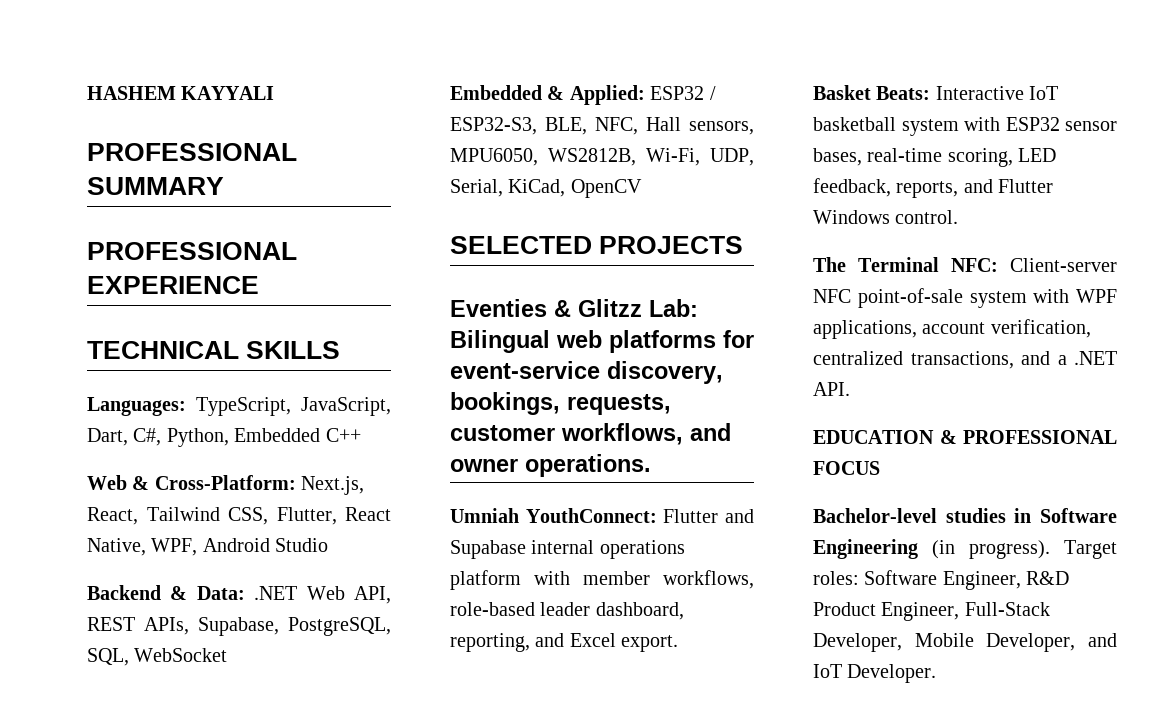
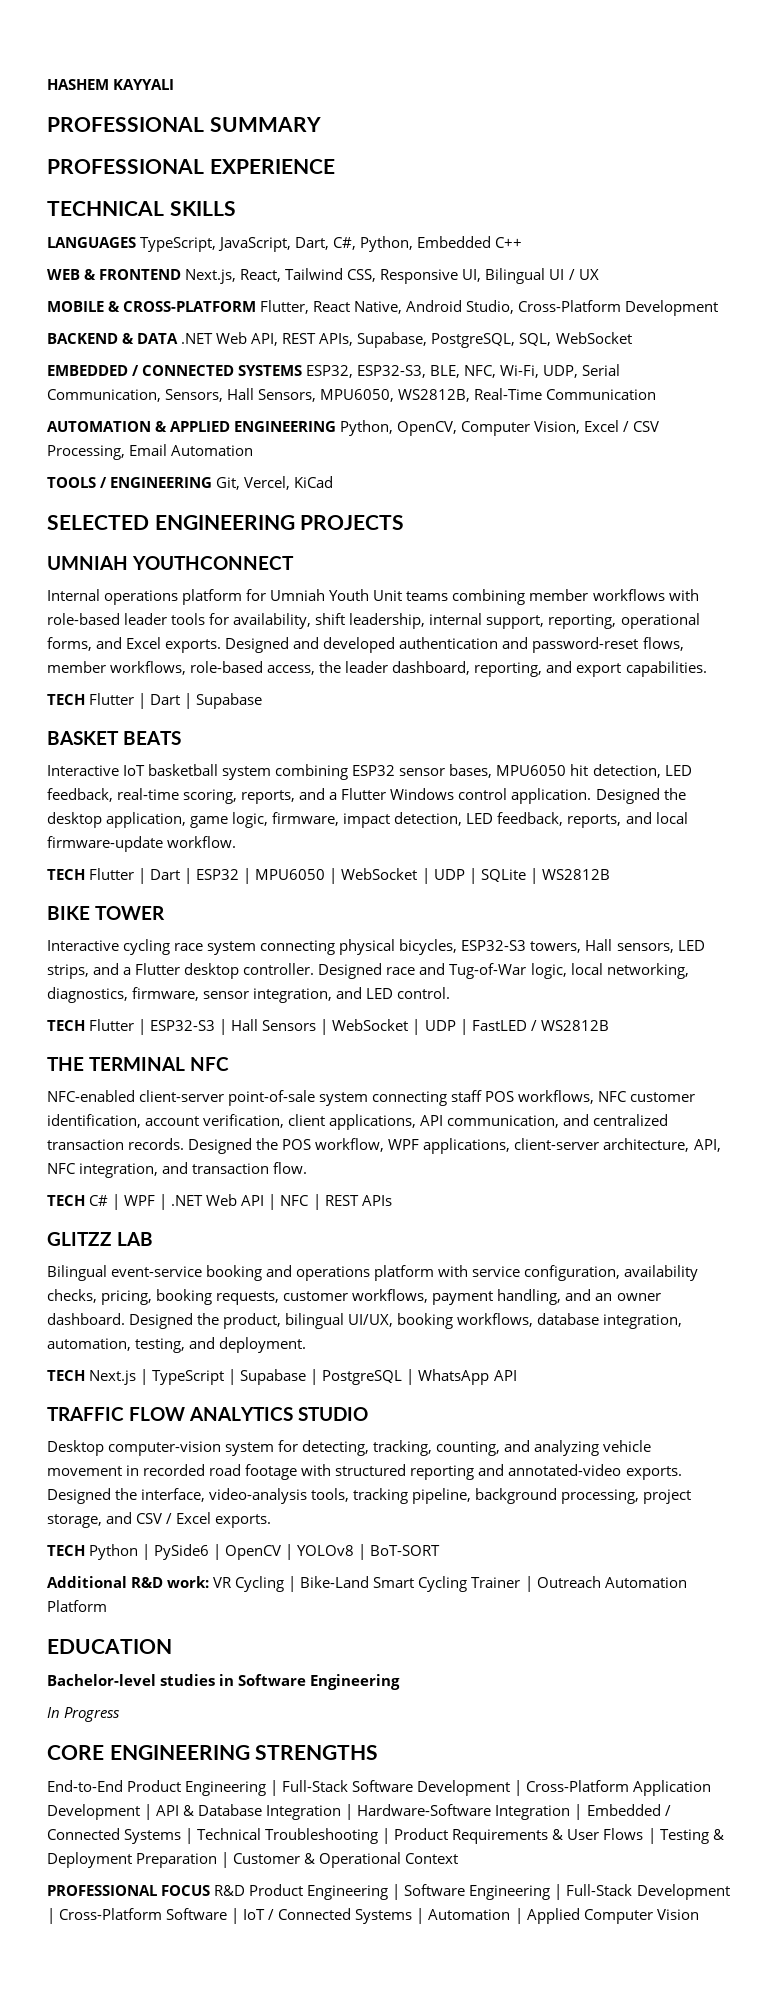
- Languages: TypeScript, JavaScript, Dart, C#, Python, Embedded C++
+ LANGUAGES TypeScript, JavaScript, Dart, C#, Python, Embedded C++
- Web & Cross-Platform: Next.js, React, Tailwind CSS, Flutter, React Native, WPF, Android Studio
- Backend & Data: .NET Web API, REST APIs, Supabase, PostgreSQL, SQL, WebSocket
+ WEB & FRONTEND Next.js, React, Tailwind CSS, Responsive UI, Bilingual UI / UX
+ MOBILE & CROSS-PLATFORM Flutter, React Native, Android Studio, Cross-Platform Development
+ BACKEND & DATA .NET Web API, REST APIs, Supabase, PostgreSQL, SQL, WebSocket
- Embedded & Applied: ESP32 / ESP32-S3, BLE, NFC, Hall sensors, MPU6050, WS2812B, Wi-Fi, UDP, Serial, KiCad, OpenCV
+ EMBEDDED / CONNECTED SYSTEMS ESP32, ESP32-S3, BLE, NFC, Wi-Fi, UDP, Serial Communication, Sensors, Hall Sensors, MPU6050, WS2812B, Real-Time Communication
+ AUTOMATION & APPLIED ENGINEERING Python, OpenCV, Computer Vision, Excel / CSV Processing, Email Automation
+ TOOLS / ENGINEERING Git, Vercel, KiCad
- SELECTED PROJECTS
+ SELECTED ENGINEERING PROJECTS
- Eventies & Glitzz Lab: Bilingual web platforms for event-service discovery, bookings, requests, customer workflows, and owner operations.
- Umniah YouthConnect: Flutter and Supabase internal operations platform with member workflows, role-based leader dashboard, reporting, and Excel export.
- Basket Beats: Interactive IoT basketball system with ESP32 sensor bases, real-time scoring, LED feedback, reports, and Flutter Windows control.
- The Terminal NFC: Client-server NFC point-of-sale system with WPF applications, account verification, centralized transactions, and a .NET API.
- EDUCATION & PROFESSIONAL FOCUS
+ UMNIAH YOUTHCONNECT
+ Internal operations platform for Umniah Youth Unit teams combining member workflows with role-based leader tools for availability, shift leadership, internal support, reporting, operational forms, and Excel exports. Designed and developed authentication and password-reset flows, member workflows, role-based access, the leader dashboard, reporting, and export capabilities.
+ TECH Flutter | Dart | Supabase
+ BASKET BEATS
+ Interactive IoT basketball system combining ESP32 sensor bases, MPU6050 hit detection, LED feedback, real-time scoring, reports, and a Flutter Windows control application. Designed the desktop application, game logic, firmware, impact detection, LED feedback, reports, and local firmware-update workflow.
+ TECH Flutter | Dart | ESP32 | MPU6050 | WebSocket | UDP | SQLite | WS2812B
+ BIKE TOWER
+ Interactive cycling race system connecting physical bicycles, ESP32-S3 towers, Hall sensors, LED strips, and a Flutter desktop controller. Designed race and Tug-of-War logic, local networking, diagnostics, firmware, sensor integration, and LED control.
+ TECH Flutter | ESP32-S3 | Hall Sensors | WebSocket | UDP | FastLED / WS2812B
+ THE TERMINAL NFC
+ NFC-enabled client-server point-of-sale system connecting staff POS workflows, NFC customer identification, account verification, client applications, API communication, and centralized transaction records. Designed the POS workflow, WPF applications, client-server architecture, API, NFC integration, and transaction flow.
+ TECH C# | WPF | .NET Web API | NFC | REST APIs
+ GLITZZ LAB
+ Bilingual event-service booking and operations platform with service configuration, availability checks, pricing, booking requests, customer workflows, payment handling, and an owner dashboard. Designed the product, bilingual UI/UX, booking workflows, database integration, automation, testing, and deployment.
+ TECH Next.js | TypeScript | Supabase | PostgreSQL | WhatsApp API
+ TRAFFIC FLOW ANALYTICS STUDIO
+ Desktop computer-vision system for detecting, tracking, counting, and analyzing vehicle movement in recorded road footage with structured reporting and annotated-video exports. Designed the interface, video-analysis tools, tracking pipeline, background processing, project storage, and CSV / Excel exports.
+ TECH Python | PySide6 | OpenCV | YOLOv8 | BoT-SORT
+ Additional R&D work: VR Cycling | Bike-Land Smart Cycling Trainer | Outreach Automation Platform
+ EDUCATION
- Bachelor-level studies in Software Engineering (in progress). Target roles: Software Engineer, R&D Product Engineer, Full-Stack Developer, Mobile Developer, and IoT Developer.
+ Bachelor-level studies in Software Engineering
+ In Progress
+ CORE ENGINEERING STRENGTHS
+ End-to-End Product Engineering | Full-Stack Software Development | Cross-Platform Application Development | API & Database Integration | Hardware-Software Integration | Embedded / Connected Systems | Technical Troubleshooting | Product Requirements & User Flows | Testing & Deployment Preparation | Customer & Operational Context
+ PROFESSIONAL FOCUS R&D Product Engineering | Software Engineering | Full-Stack Development | Cross-Platform Software | IoT / Connected Systems | Automation | Applied Computer Vision

